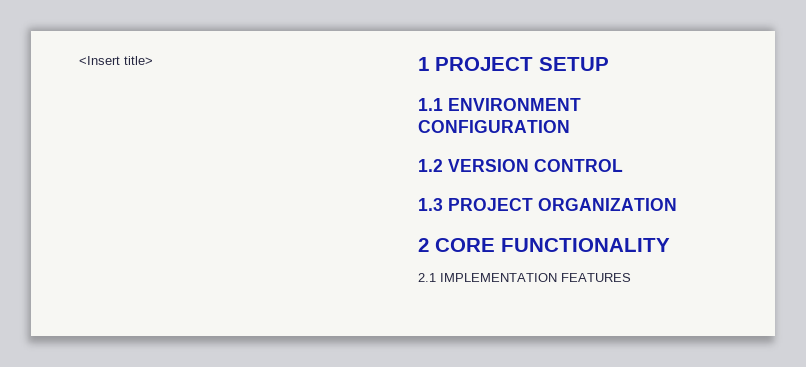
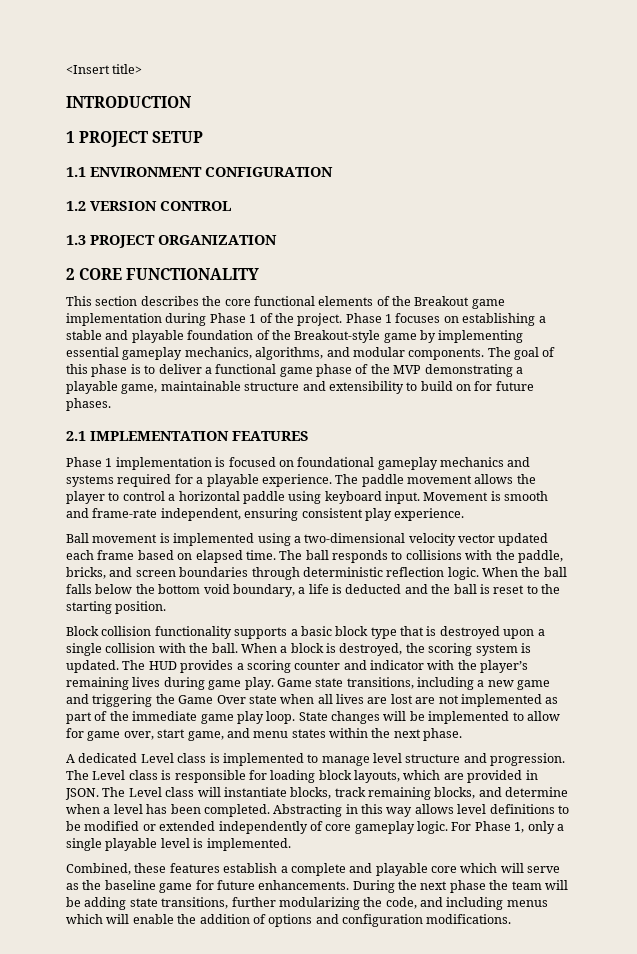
+ INTRODUCTION
+ This section describes the core functional elements of the Breakout game implementation during Phase 1 of the project. Phase 1 focuses on establishing a stable and playable foundation of the Breakout-style game by implementing essential gameplay mechanics, algorithms, and modular components. The goal of this phase is to deliver a functional game phase of the MVP demonstrating a playable game, maintainable structure and extensibility to build on for future phases.
  2.1 IMPLEMENTATION FEATURES
+ Phase 1 implementation is focused on foundational gameplay mechanics and systems required for a playable experience. The paddle movement allows the player to control a horizontal paddle using keyboard input. Movement is smooth and frame-rate independent, ensuring consistent play experience.
+ Ball movement is implemented using a two-dimensional velocity vector updated each frame based on elapsed time. The ball responds to collisions with the paddle, bricks, and screen boundaries through deterministic reflection logic. When the ball falls below the bottom void boundary, a life is deducted and the ball is reset to the starting position.
+ Block collision functionality supports a basic block type that is destroyed upon a single collision with the ball. When a block is destroyed, the scoring system is updated. The HUD provides a scoring counter and indicator with the player’s remaining lives during game play. Game state transitions, including a new game and triggering the Game Over state when all lives are lost are not implemented as part of the immediate game play loop. State changes will be implemented to allow for game over, start game, and menu states within the next phase.
+ A dedicated Level class is implemented to manage level structure and progression. The Level class is responsible for loading block layouts, which are provided in JSON. The Level class will instantiate blocks, track remaining blocks, and determine when a level has been completed. Abstracting in this way allows level definitions to be modified or extended independently of core gameplay logic. For Phase 1, only a single playable level is implemented.
+ Combined, these features establish a complete and playable core which will serve as the baseline game for future enhancements. During the next phase the team will be adding state transitions, further modularizing the code, and including menus which will enable the addition of options and configuration modifications.

